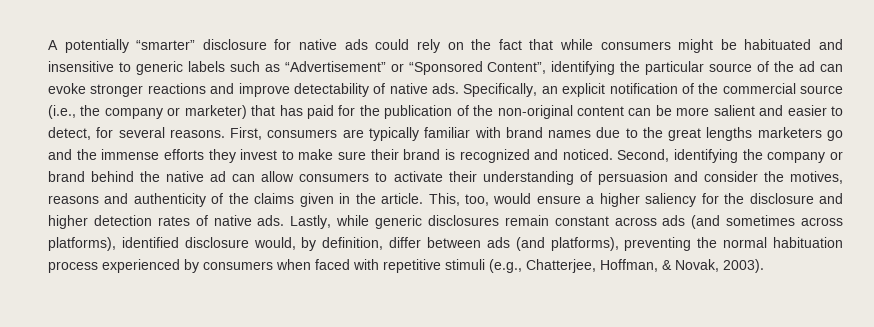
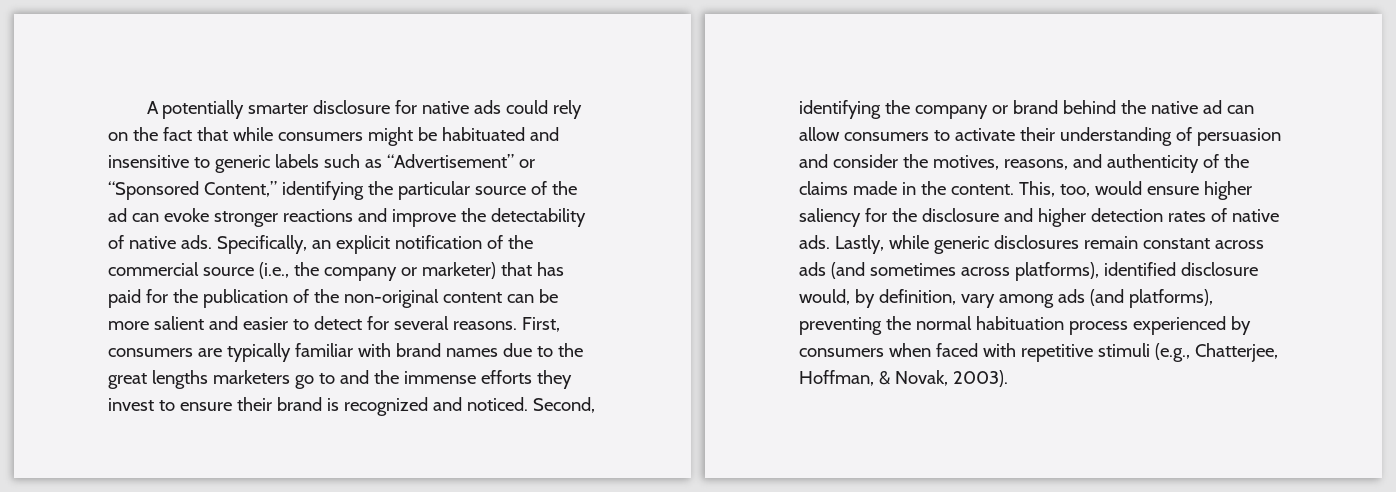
- A potentially “smarter” disclosure for native ads could rely on the fact that while consumers might be habituated and insensitive to generic labels such as “Advertisement” or “Sponsored Content”, identifying the particular source of the ad can evoke stronger reactions and improve detectability of native ads.
+ A potentially smarter disclosure for native ads could rely on the fact that while consumers might be habituated and insensitive to generic labels such as “Advertisement” or “Sponsored Content,” identifying the particular source of the ad can evoke stronger reactions and improve the detectability of native ads.
- Specifically, an explicit notification of the commercial source (i.e., the company or marketer) that has paid for the publication of the non-original content can be more salient and easier to detect, for several reasons.
+ Specifically, an explicit notification of the commercial source (i.e., the company or marketer) that has paid for the publication of the non-original content can be more salient and easier to detect for several reasons.
- First, consumers are typically familiar with brand names due to the great lengths marketers go and the immense efforts they invest to make sure their brand is recognized and noticed.
+ First, consumers are typically familiar with brand names due to the great lengths marketers go to and the immense efforts they invest to ensure their brand is recognized and noticed.
- Second, identifying the company or brand behind the native ad can allow consumers to activate their understanding of persuasion and consider the motives, reasons and authenticity of the claims given in the article.
+ Second, identifying the company or brand behind the native ad can allow consumers to activate their understanding of persuasion and consider the motives, reasons, and authenticity of the claims made in the content.
- This, too, would ensure a higher saliency for the disclosure and higher detection rates of native ads.
+ This, too, would ensure higher saliency for the disclosure and higher detection rates of native ads.
- Lastly, while generic disclosures remain constant across ads (and sometimes across platforms), identified disclosure would, by definition, differ between ads (and platforms), preventing the normal habituation process experienced by consumers when faced with repetitive stimuli (e.g., Chatterjee, Hoffman, & Novak, 2003).
+ Lastly, while generic disclosures remain constant across ads (and sometimes across platforms), identified disclosure would, by definition, vary among ads (and platforms), preventing the normal habituation process experienced by consumers when faced with repetitive stimuli (e.g., Chatterjee, Hoffman, & Novak, 2003).

